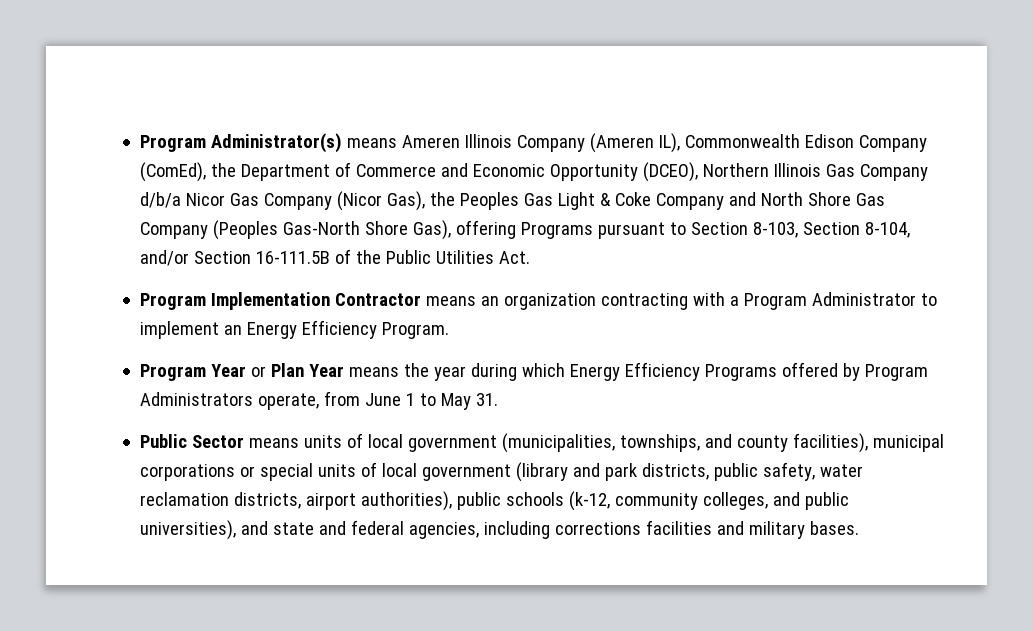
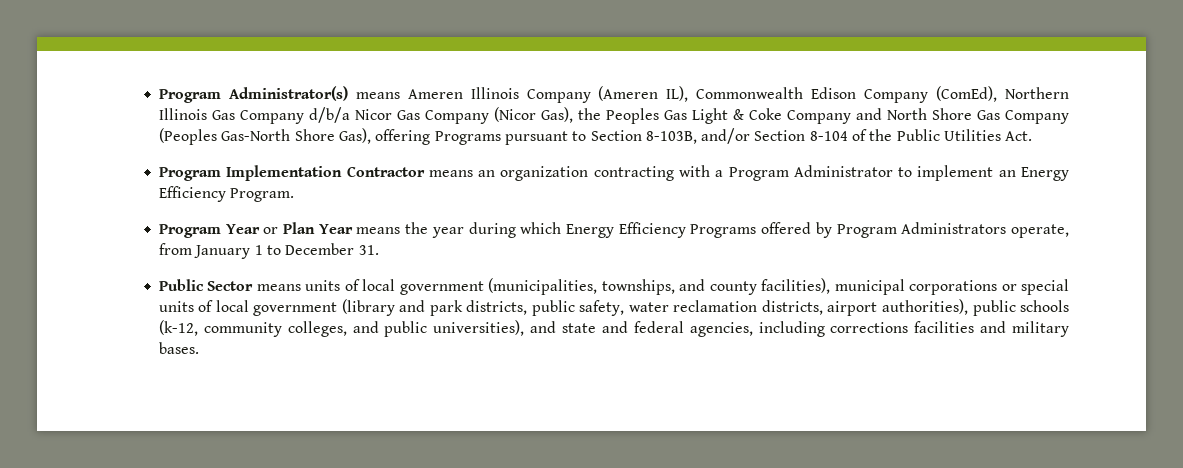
- Program Administrator(s) means Ameren Illinois Company (Ameren IL), Commonwealth Edison Company (ComEd), the Department of Commerce and Economic Opportunity (DCEO), Northern Illinois Gas Company d/b/a Nicor Gas Company (Nicor Gas), the Peoples Gas Light & Coke Company and North Shore Gas Company (Peoples Gas-North Shore Gas), offering Programs pursuant to Section 8-103, Section 8-104, and/or Section 16-111.5B of the Public Utilities Act.
+ Program Administrator(s) means Ameren Illinois Company (Ameren IL), Commonwealth Edison Company (ComEd), Northern Illinois Gas Company d/b/a Nicor Gas Company (Nicor Gas), the Peoples Gas Light & Coke Company and North Shore Gas Company (Peoples Gas-North Shore Gas), offering Programs pursuant to Section 8-103B, and/or Section 8-104 of the Public Utilities Act.
- Program Year or Plan Year means the year during which Energy Efficiency Programs offered by Program Administrators operate, from June 1 to May 31.
+ Program Year or Plan Year means the year during which Energy Efficiency Programs offered by Program Administrators operate, from January 1 to December 31.

